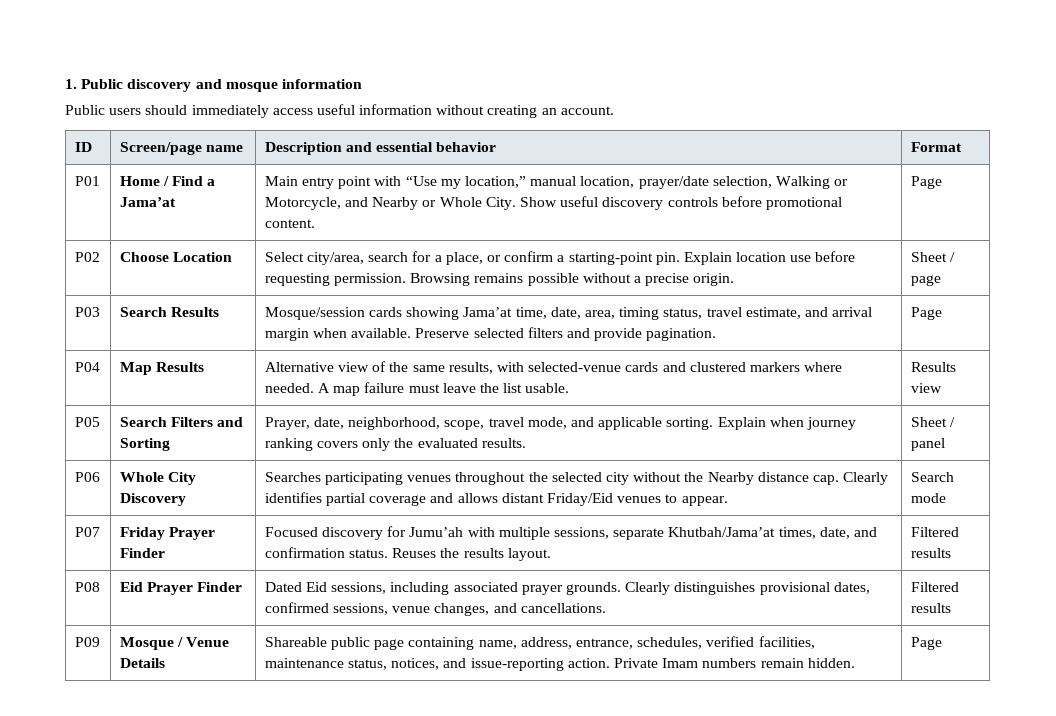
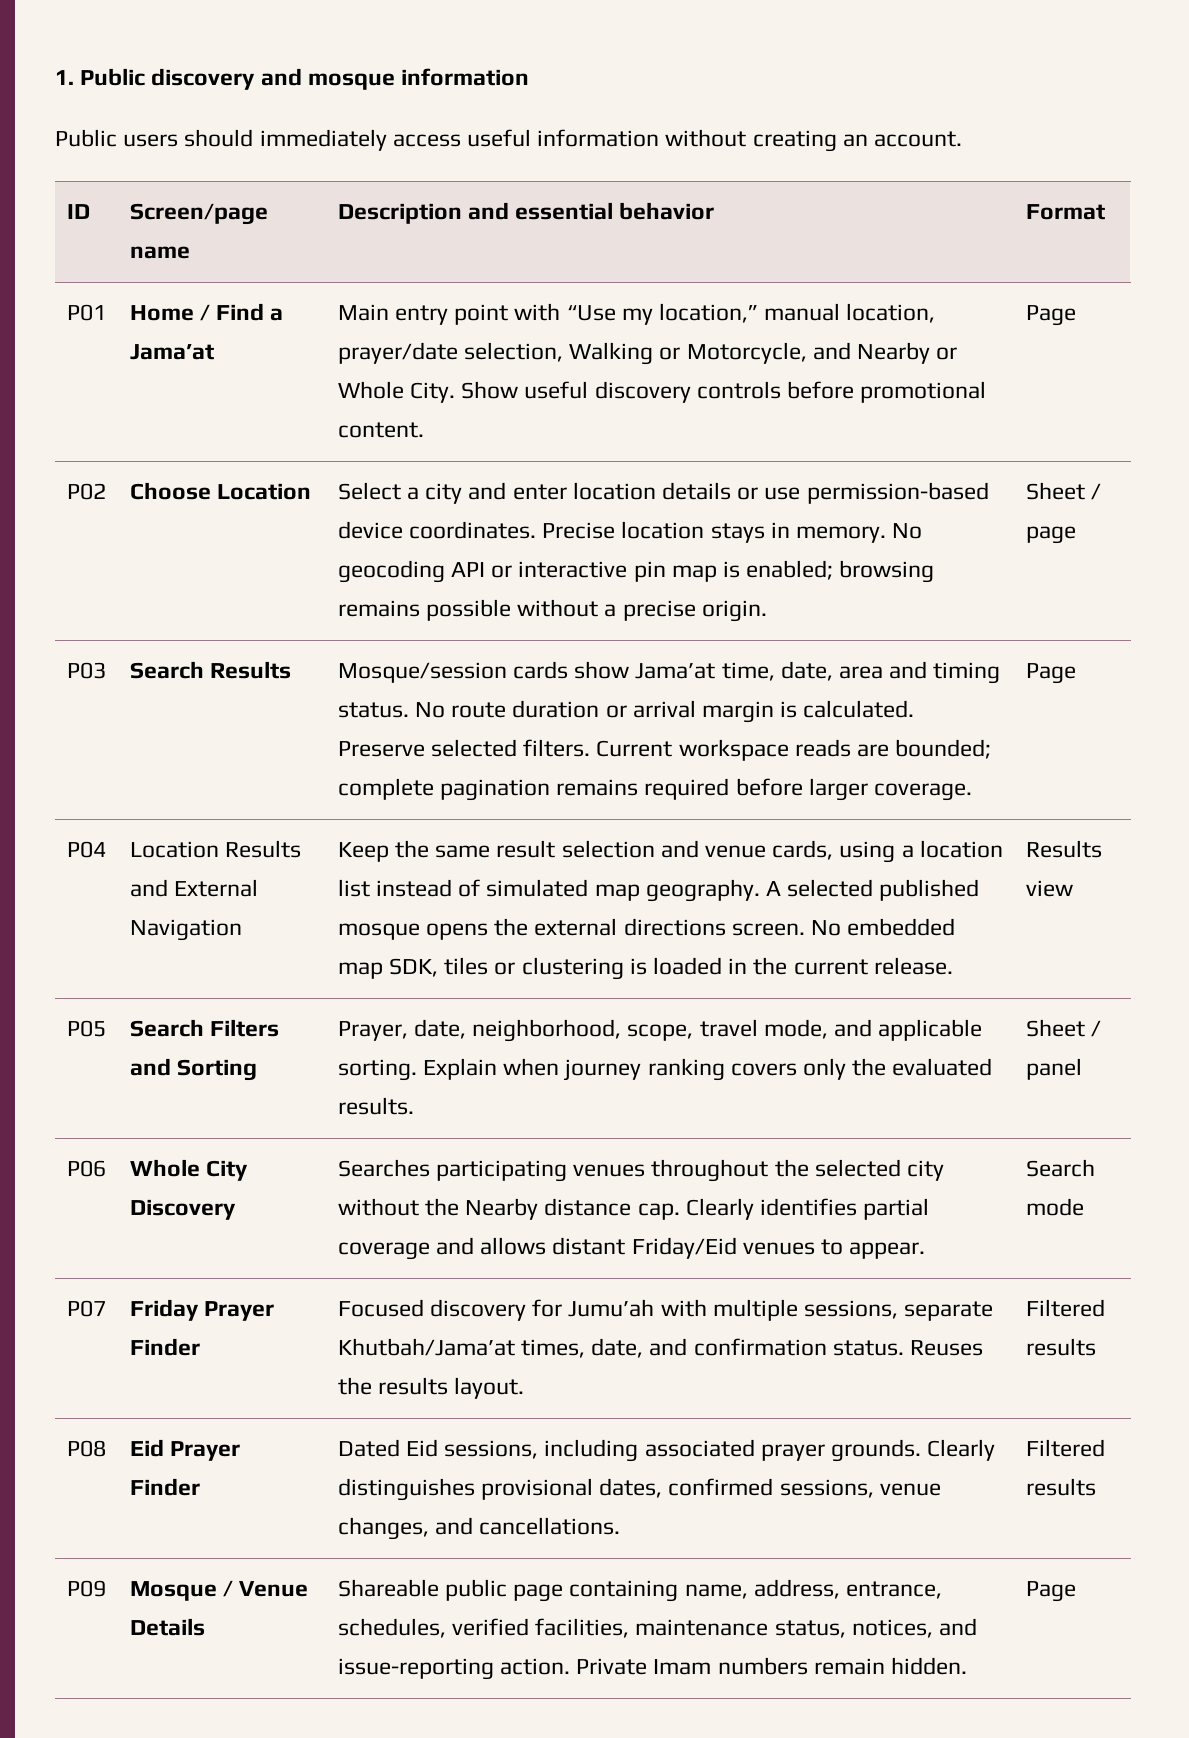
- P02 | Choose Location | Select city/area, search for a place, or confirm a starting-point pin. Explain location use before requesting permission. Browsing remains possible without a precise origin. | Sheet / page
+ P02 | Choose Location | Select a city and enter location details or use permission-based device coordinates. Precise location stays in memory. No geocoding API or interactive pin map is enabled; browsing remains possible without a precise origin. | Sheet / page
- P03 | Search Results | Mosque/session cards showing Jama’at time, date, area, timing status, travel estimate, and arrival margin when available. Preserve selected filters and provide pagination. | Page
+ P03 | Search Results | Mosque/session cards show Jama’at time, date, area and timing status. No route duration or arrival margin is calculated. Preserve selected filters. Current workspace reads are bounded; complete pagination remains required before larger coverage. | Page
- Map Results | Alternative view of the same results, with selected-venue cards and clustered markers where needed. A map failure must leave the list usable.
+ Location Results and External Navigation | Keep the same result selection and venue cards, using a location list instead of simulated map geography. A selected published mosque opens the external directions screen. No embedded map SDK, tiles or clustering is loaded in the current release.

